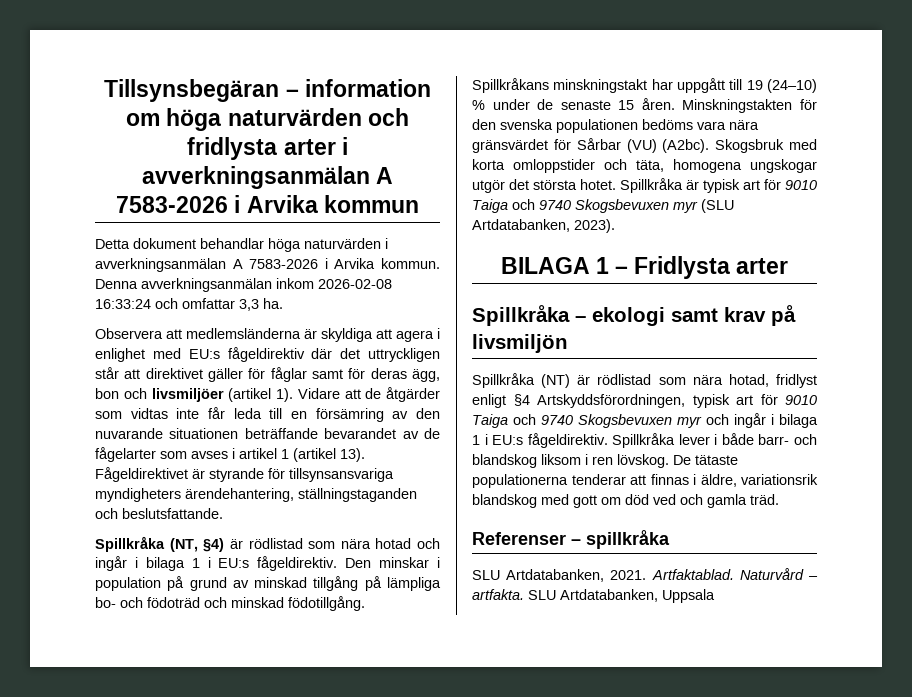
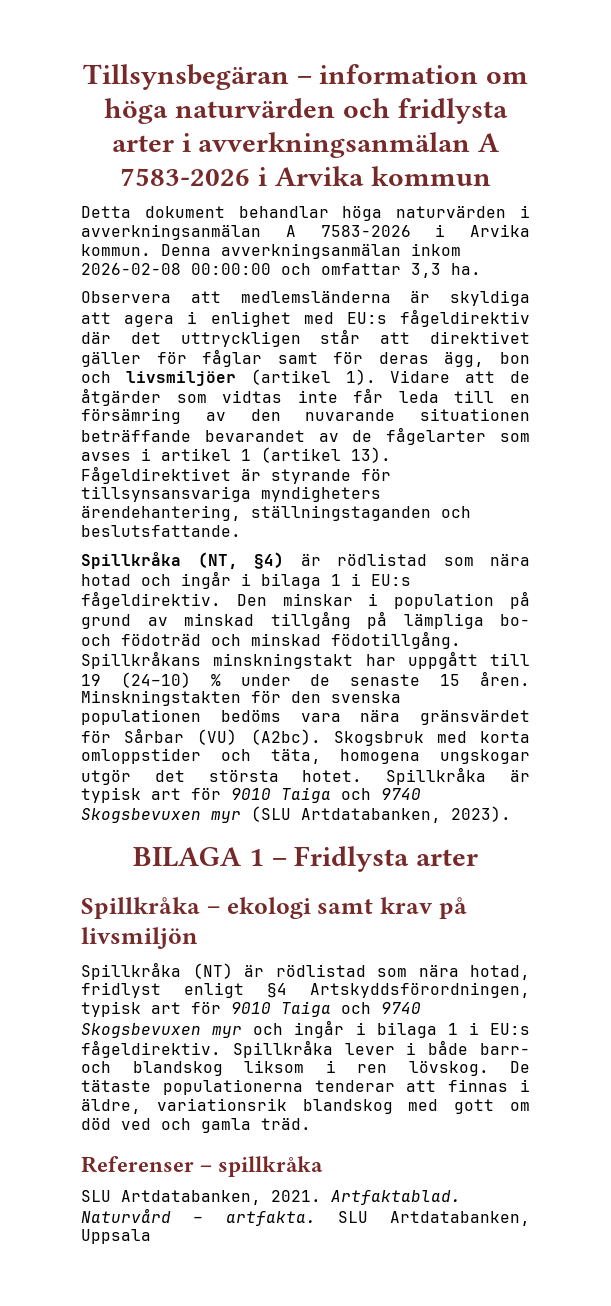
- Denna avverkningsanmälan inkom 2026-02-08 16:33:24 och omfattar 3,3 ha.
+ Denna avverkningsanmälan inkom 2026-02-08 00:00:00 och omfattar 3,3 ha.

